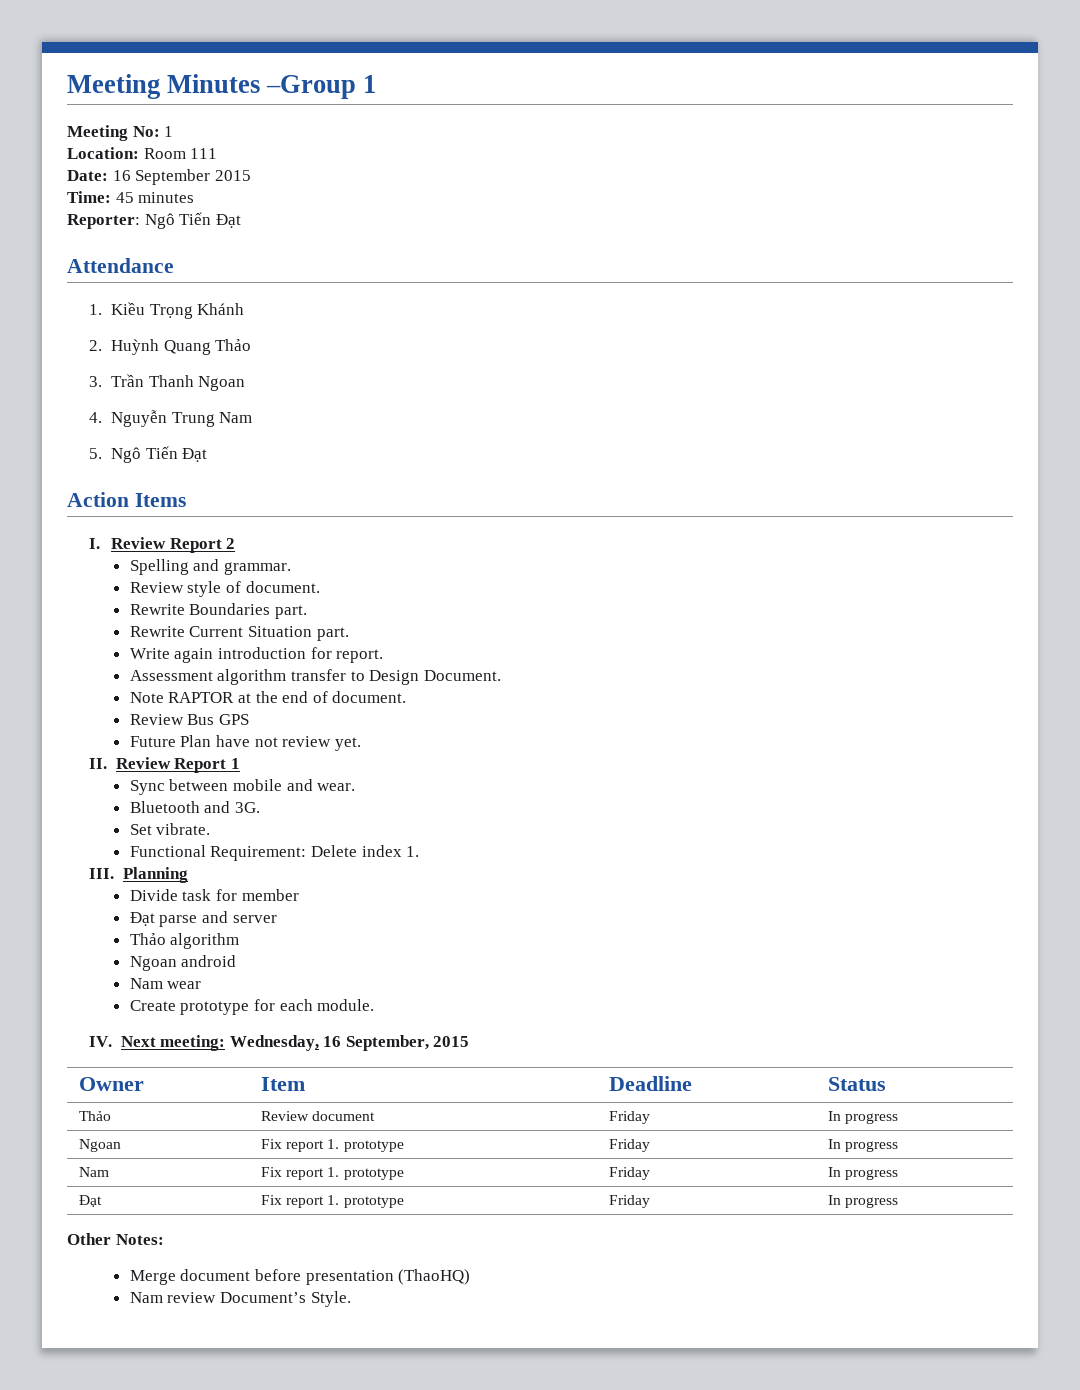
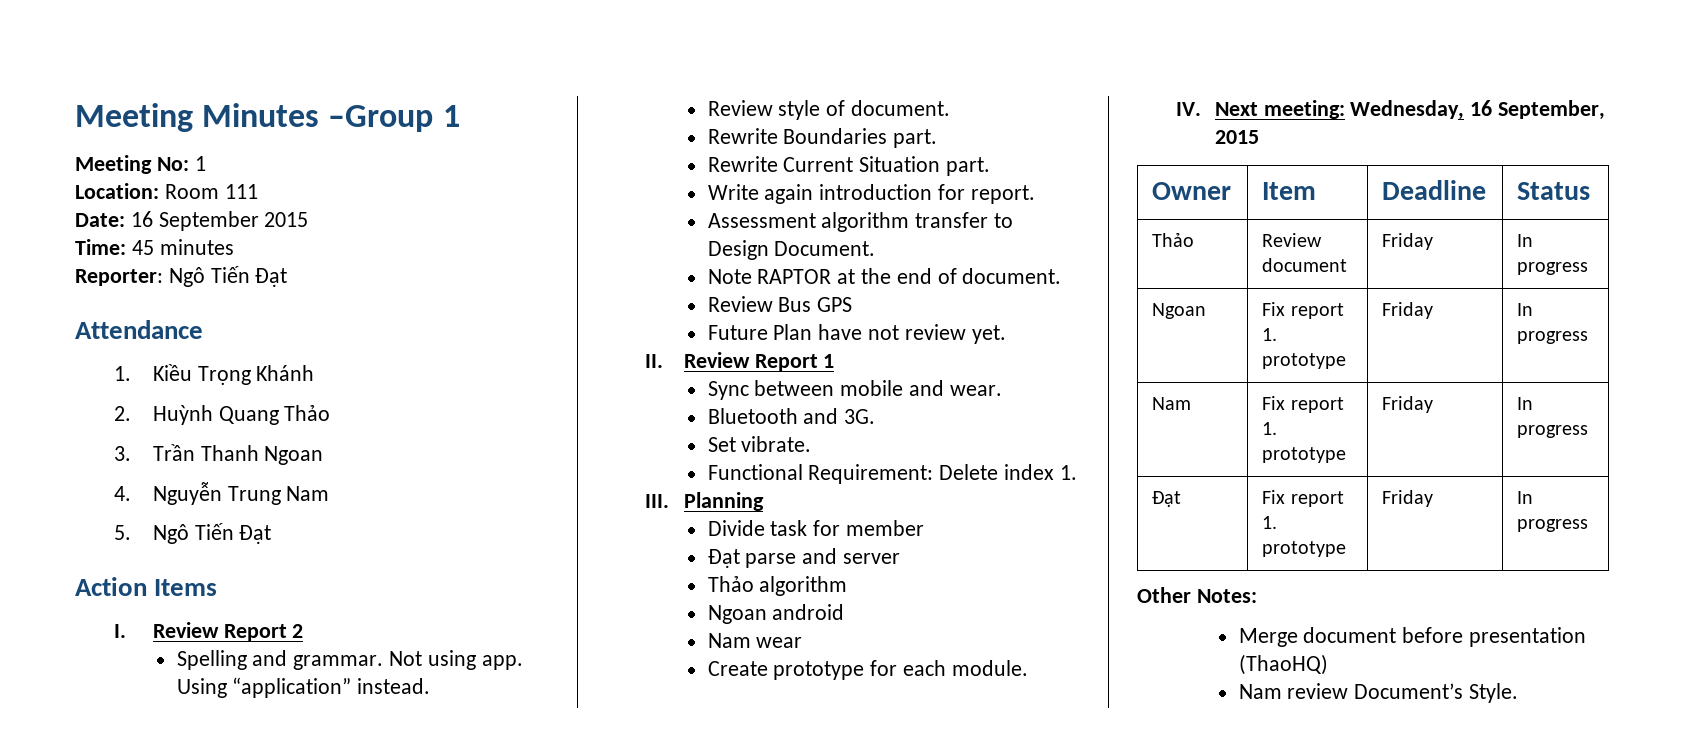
+ Not using app. Using “application” instead.

